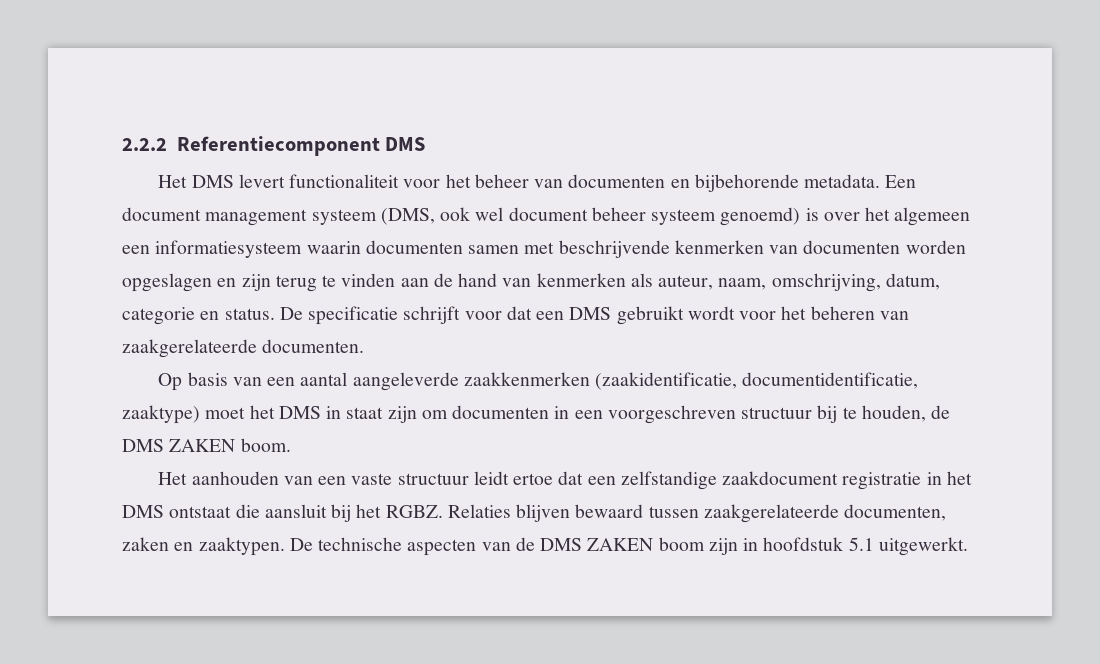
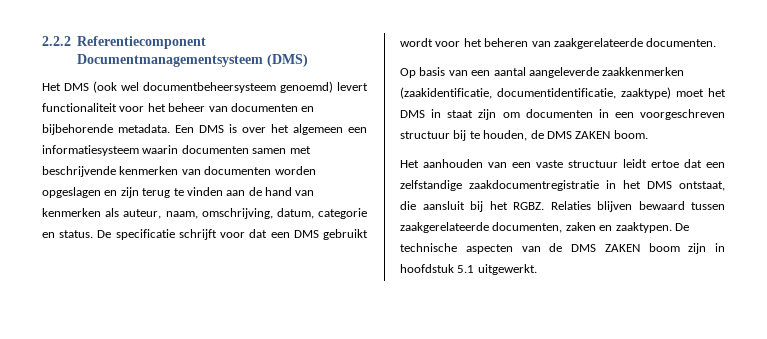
- 2.2.2 Referentiecomponent DMS
+ 2.2.2 Referentiecomponent Documentmanagementsysteem (DMS)
- Het DMS levert functionaliteit voor het beheer van documenten en bijbehorende metadata.
+ Het DMS (ook wel documentbeheersysteem genoemd) levert functionaliteit voor het beheer van documenten en bijbehorende metadata.
- Een document management systeem (DMS, ook wel document beheer systeem genoemd) is over het algemeen een informatiesysteem waarin documenten samen met beschrijvende kenmerken van documenten worden opgeslagen en zijn terug te vinden aan de hand van kenmerken als auteur, naam, omschrijving, datum, categorie en status.
+ Een DMS is over het algemeen een informatiesysteem waarin documenten samen met beschrijvende kenmerken van documenten worden opgeslagen en zijn terug te vinden aan de hand van kenmerken als auteur, naam, omschrijving, datum, categorie en status.
- Het aanhouden van een vaste structuur leidt ertoe dat een zelfstandige zaakdocument registratie in het DMS ontstaat die aansluit bij het RGBZ.
+ Het aanhouden van een vaste structuur leidt ertoe dat een zelfstandige zaakdocumentregistratie in het DMS ontstaat, die aansluit bij het RGBZ.

